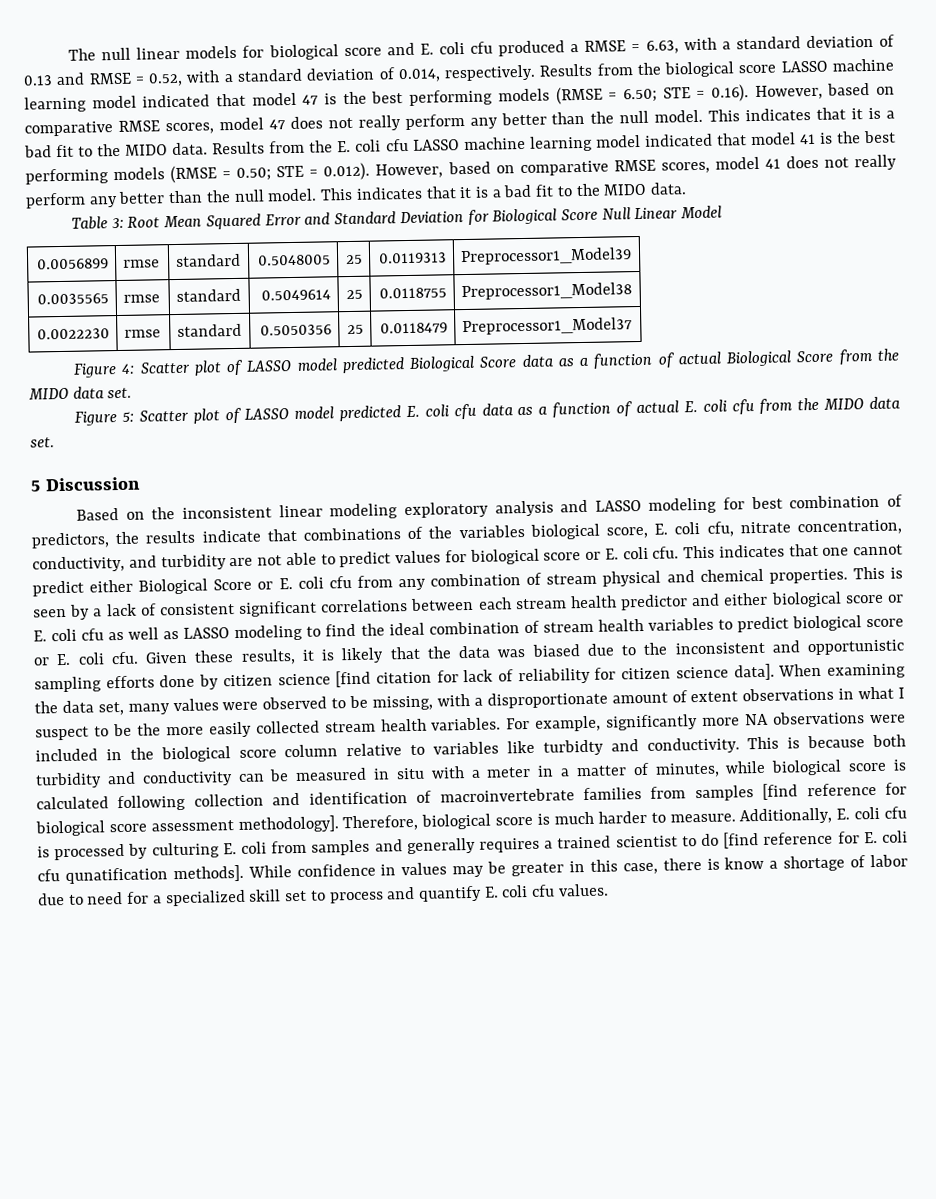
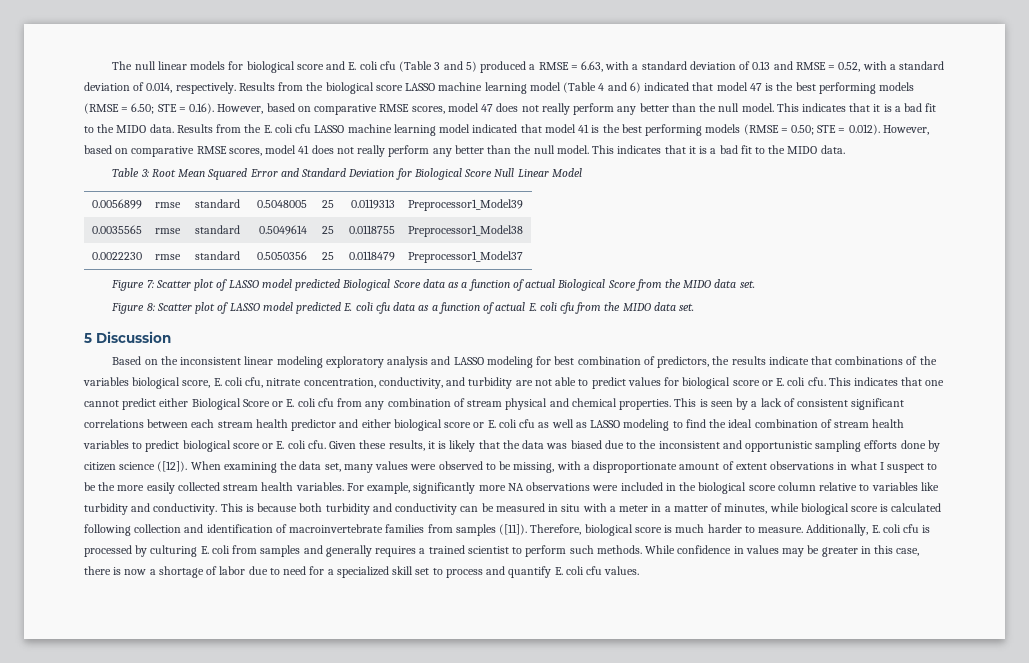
- The null linear models for biological score and E. coli cfu produced a RMSE = 6.63, with a standard deviation of 0.13 and RMSE = 0.52, with a standard deviation of 0.014, respectively.
+ The null linear models for biological score and E. coli cfu (Table 3 and 5) produced a RMSE = 6.63, with a standard deviation of 0.13 and RMSE = 0.52, with a standard deviation of 0.014, respectively.
- Results from the biological score LASSO machine learning model indicated that model 47 is the best performing models (RMSE = 6.50; STE = 0.16). However, based on comparative RMSE scores, model 47 does not really perform any better than the null model.
+ Results from the biological score LASSO machine learning model (Table 4 and 6) indicated that model 47 is the best performing models (RMSE = 6.50; STE = 0.16). However, based on comparative RMSE scores, model 47 does not really perform any better than the null model.
- Figure 4: Scatter plot of LASSO model predicted Biological Score data as a function of actual Biological Score from the MIDO data set.
+ Figure 7: Scatter plot of LASSO model predicted Biological Score data as a function of actual Biological Score from the MIDO data set.
- Figure 5: Scatter plot of LASSO model predicted E. coli cfu data as a function of actual E. coli cfu from the MIDO data set.
+ Figure 8: Scatter plot of LASSO model predicted E. coli cfu data as a function of actual E. coli cfu from the MIDO data set.
- Given these results, it is likely that the data was biased due to the inconsistent and opportunistic sampling efforts done by citizen science [find citation for lack of reliability for citizen science data].
+ Given these results, it is likely that the data was biased due to the inconsistent and opportunistic sampling efforts done by citizen science ([12]).
- For example, significantly more NA observations were included in the biological score column relative to variables like turbidty and conductivity.
+ For example, significantly more NA observations were included in the biological score column relative to variables like turbidity and conductivity.
- This is because both turbidity and conductivity can be measured in situ with a meter in a matter of minutes, while biological score is calculated following collection and identification of macroinvertebrate families from samples [find reference for biological score assessment methodology].
+ This is because both turbidity and conductivity can be measured in situ with a meter in a matter of minutes, while biological score is calculated following collection and identification of macroinvertebrate families from samples ([11]).
- Additionally, E. coli cfu is processed by culturing E. coli from samples and generally requires a trained scientist to do [find reference for E. coli cfu qunatification methods].
+ Additionally, E. coli cfu is processed by culturing E. coli from samples and generally requires a trained scientist to perform such methods.
- While confidence in values may be greater in this case, there is know a shortage of labor due to need for a specialized skill set to process and quantify E. coli cfu values.
+ While confidence in values may be greater in this case, there is now a shortage of labor due to need for a specialized skill set to process and quantify E. coli cfu values.

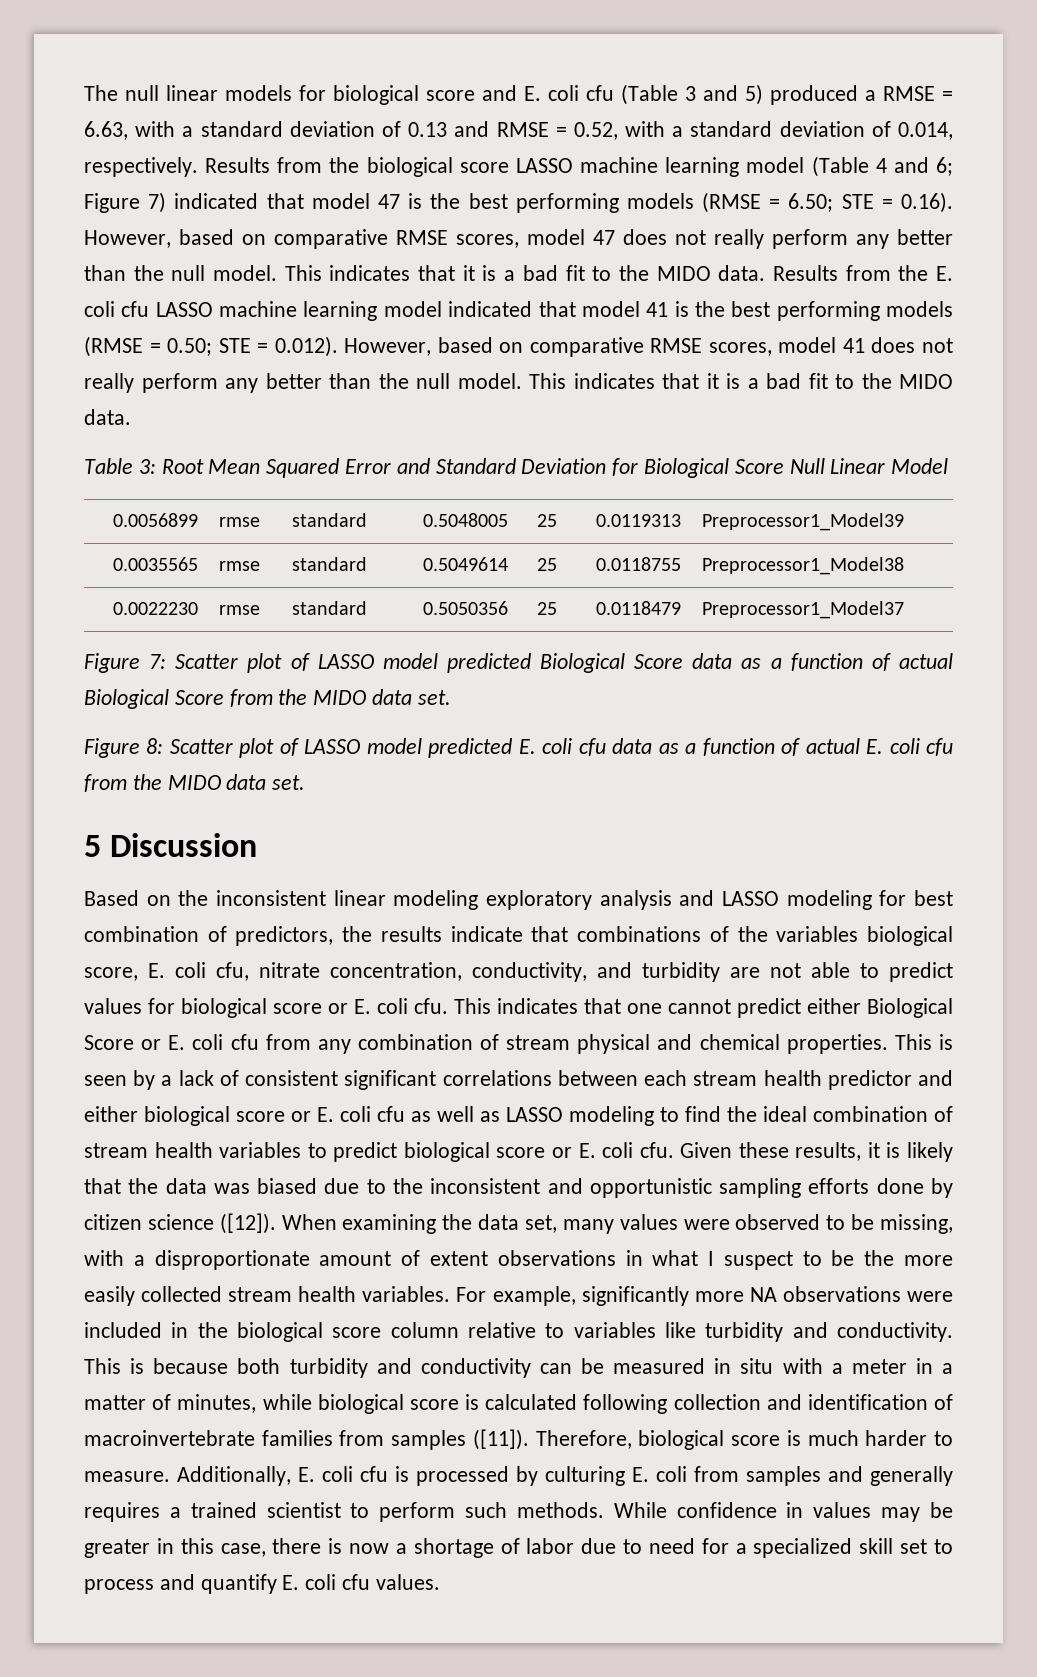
- Results from the biological score LASSO machine learning model (Table 4 and 6) indicated that model 47 is the best performing models (RMSE = 6.50; STE = 0.16). However, based on comparative RMSE scores, model 47 does not really perform any better than the null model.
+ Results from the biological score LASSO machine learning model (Table 4 and 6; Figure 7) indicated that model 47 is the best performing models (RMSE = 6.50; STE = 0.16). However, based on comparative RMSE scores, model 47 does not really perform any better than the null model.

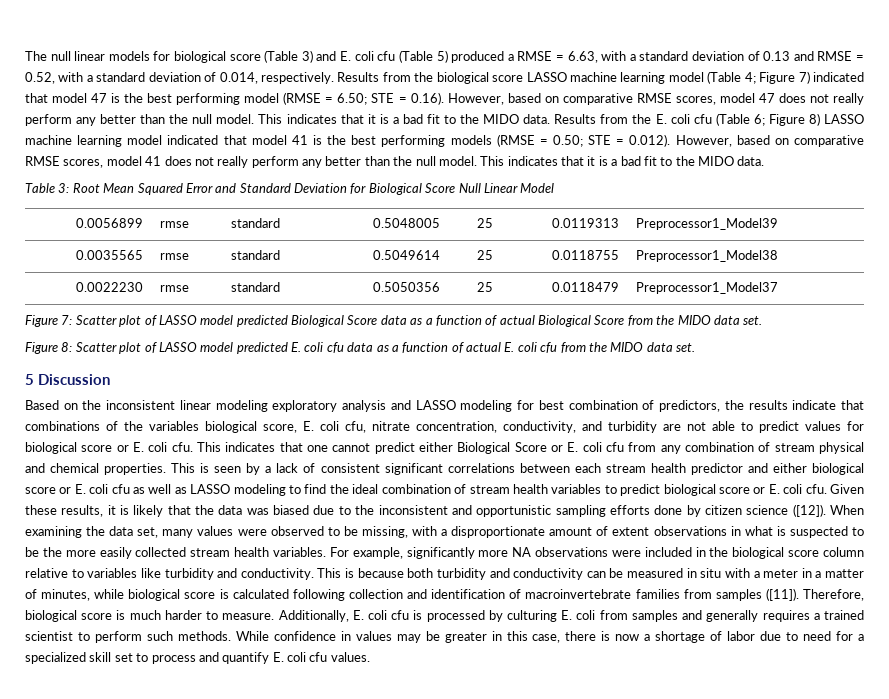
- The null linear models for biological score and E. coli cfu (Table 3 and 5) produced a RMSE = 6.63, with a standard deviation of 0.13 and RMSE = 0.52, with a standard deviation of 0.014, respectively.
+ The null linear models for biological score (Table 3) and E. coli cfu (Table 5) produced a RMSE = 6.63, with a standard deviation of 0.13 and RMSE = 0.52, with a standard deviation of 0.014, respectively.
- Results from the biological score LASSO machine learning model (Table 4 and 6; Figure 7) indicated that model 47 is the best performing models (RMSE = 6.50; STE = 0.16). However, based on comparative RMSE scores, model 47 does not really perform any better than the null model.
+ Results from the biological score LASSO machine learning model (Table 4; Figure 7) indicated that model 47 is the best performing model (RMSE = 6.50; STE = 0.16). However, based on comparative RMSE scores, model 47 does not really perform any better than the null model.
- Results from the E. coli cfu LASSO machine learning model indicated that model 41 is the best performing models (RMSE = 0.50; STE = 0.012). However, based on comparative RMSE scores, model 41 does not really perform any better than the null model.
+ Results from the E. coli cfu (Table 6; Figure 8) LASSO machine learning model indicated that model 41 is the best performing models (RMSE = 0.50; STE = 0.012). However, based on comparative RMSE scores, model 41 does not really perform any better than the null model.
- When examining the data set, many values were observed to be missing, with a disproportionate amount of extent observations in what I suspect to be the more easily collected stream health variables.
+ When examining the data set, many values were observed to be missing, with a disproportionate amount of extent observations in what is suspected to be the more easily collected stream health variables.

